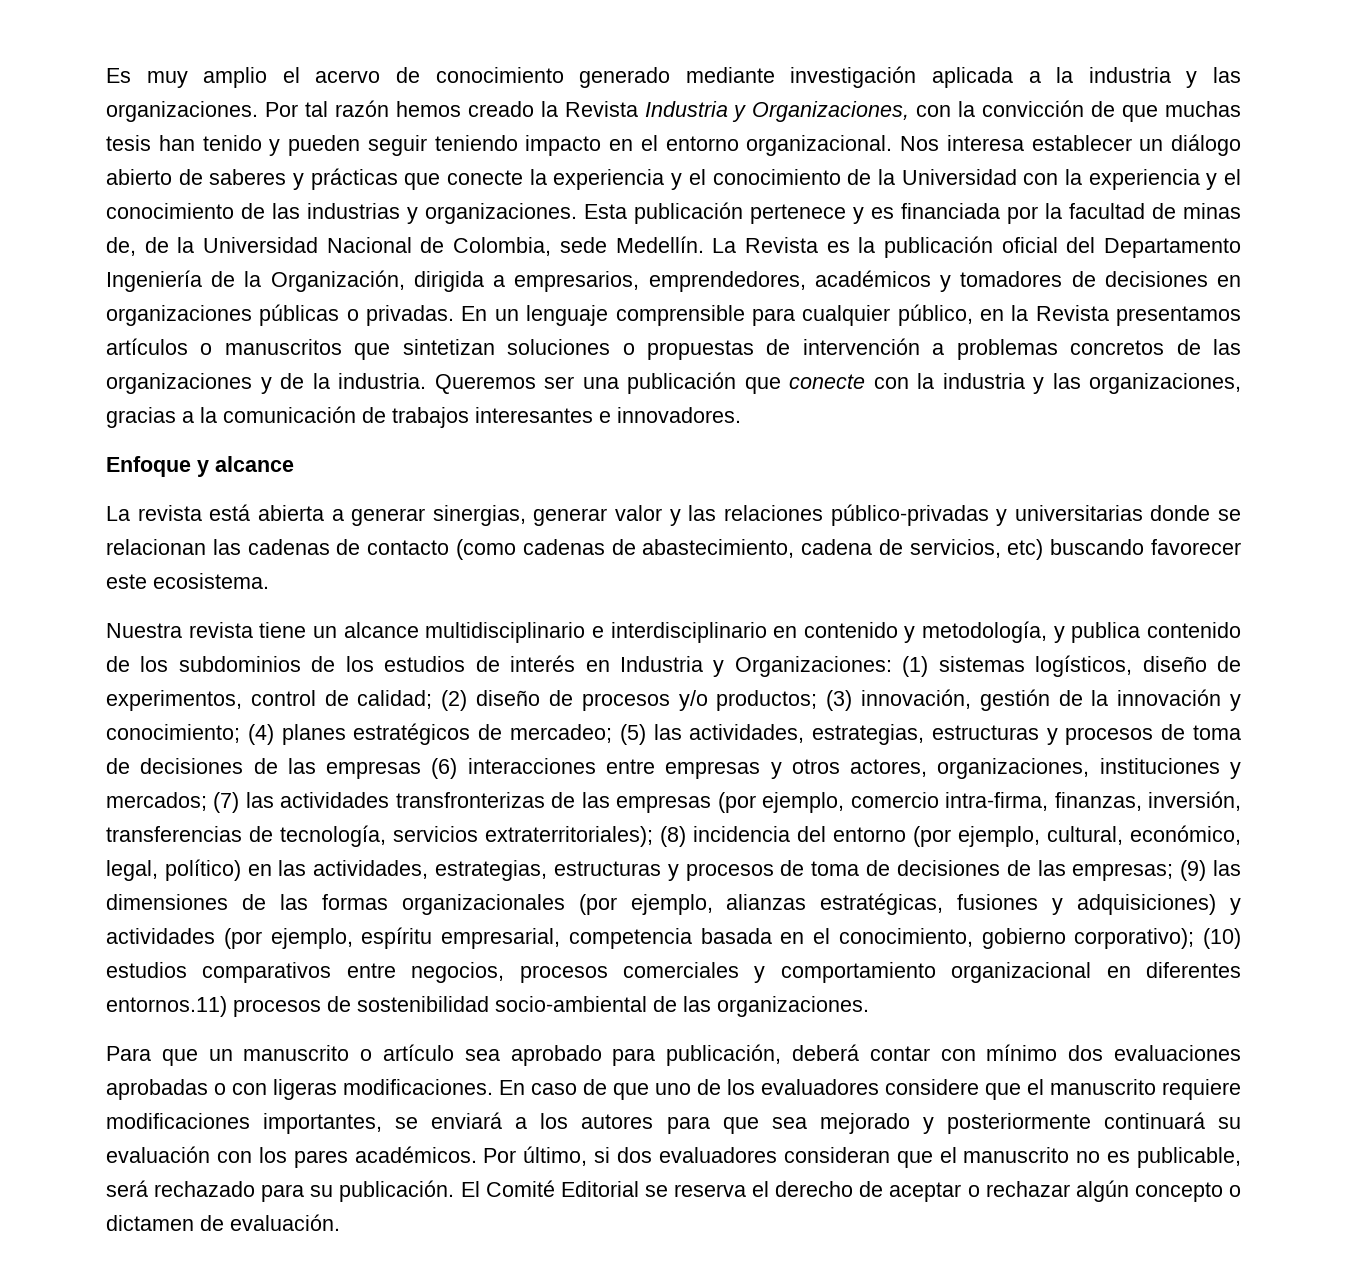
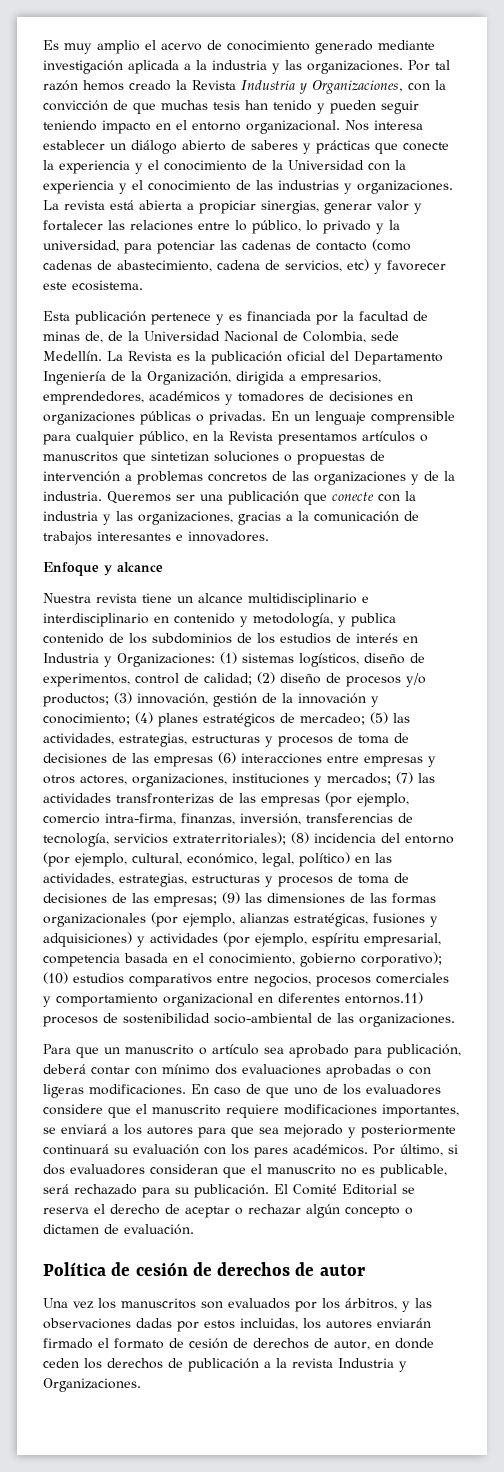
- Nos interesa establecer un diálogo abierto de saberes y prácticas que conecte la experiencia y el conocimiento de la Universidad con la experiencia y el conocimiento de las industrias y organizaciones. Esta publicación pertenece y es financiada por la facultad de minas de, de la Universidad Nacional de Colombia, sede Medellín.
+ Nos interesa establecer un diálogo abierto de saberes y prácticas que conecte la experiencia y el conocimiento de la Universidad con la experiencia y el conocimiento de las industrias y organizaciones. La revista está abierta a propiciar sinergias, generar valor y fortalecer las relaciones entre lo público, lo privado y la universidad, para potenciar las cadenas de contacto (como cadenas de abastecimiento, cadena de servicios, etc) y favorecer este ecosistema.
+ Esta publicación pertenece y es financiada por la facultad de minas de, de la Universidad Nacional de Colombia, sede Medellín.
- La revista está abierta a generar sinergias, generar valor y las relaciones público-privadas y universitarias donde se relacionan las cadenas de contacto (como cadenas de abastecimiento, cadena de servicios, etc) buscando favorecer este ecosistema.
+ Política de cesión de derechos de autor
+ Una vez los manuscritos son evaluados por los árbitros, y las observaciones dadas por estos incluidas, los autores enviarán firmado el formato de cesión de derechos de autor, en donde ceden los derechos de publicación a la revista Industria y Organizaciones.

